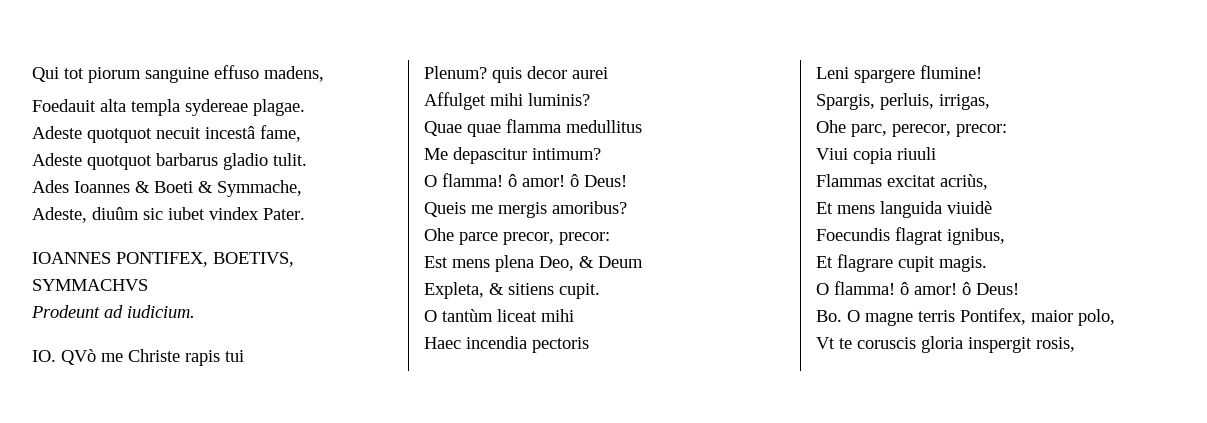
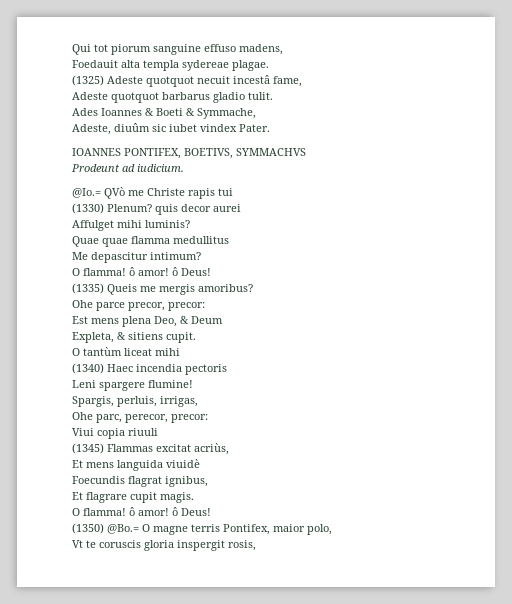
- Adeste quotquot necuit incestâ fame,
+ (1325) Adeste quotquot necuit incestâ fame,
- IO. QVò me Christe rapis tui
+ @Io.= QVò me Christe rapis tui
- Plenum? quis decor aurei
+ (1330) Plenum? quis decor aurei
- Queis me mergis amoribus?
+ (1335) Queis me mergis amoribus?
- Haec incendia pectoris
+ (1340) Haec incendia pectoris
- Flammas excitat acriùs,
+ (1345) Flammas excitat acriùs,
- Bo. O magne terris Pontifex, maior polo,
+ (1350) @Bo.= O magne terris Pontifex, maior polo,

